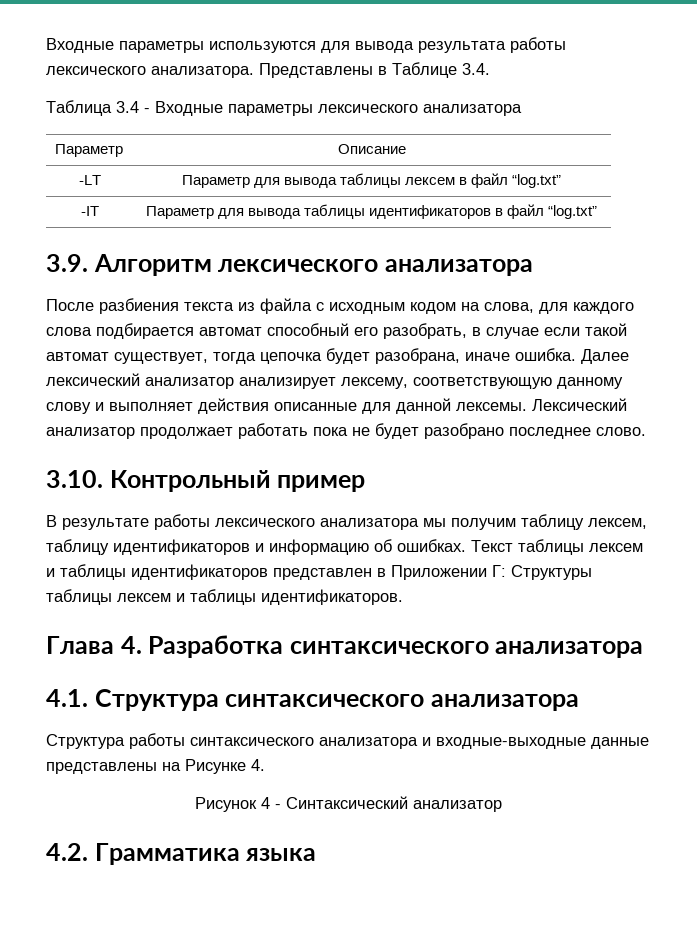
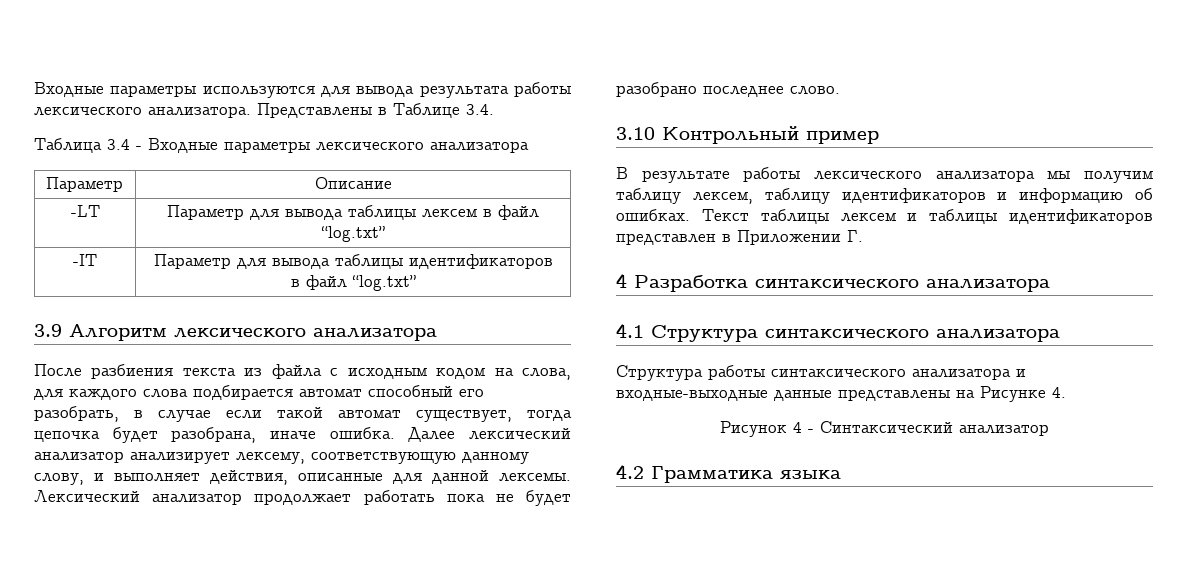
- 3.9. Алгоритм лексического анализатора
+ 3.9 Алгоритм лексического анализатора
- Далее лексический анализатор анализирует лексему, соответствующую данному слову и выполняет действия описанные для данной лексемы.
+ Далее лексический анализатор анализирует лексему, соответствующую данному слову, и выполняет действия, описанные для данной лексемы.
- 3.10. Контрольный пример
+ 3.10 Контрольный пример
- Текст таблицы лексем и таблицы идентификаторов представлен в Приложении Г: Структуры таблицы лексем и таблицы идентификаторов.
- Глава 4. Разработка синтаксического анализатора
+ Текст таблицы лексем и таблицы идентификаторов представлен в Приложении Г.
+ 4 Разработка синтаксического анализатора
- 4.1. Структура синтаксического анализатора
+ 4.1 Структура синтаксического анализатора
- 4.2. Грамматика языка
+ 4.2 Грамматика языка

